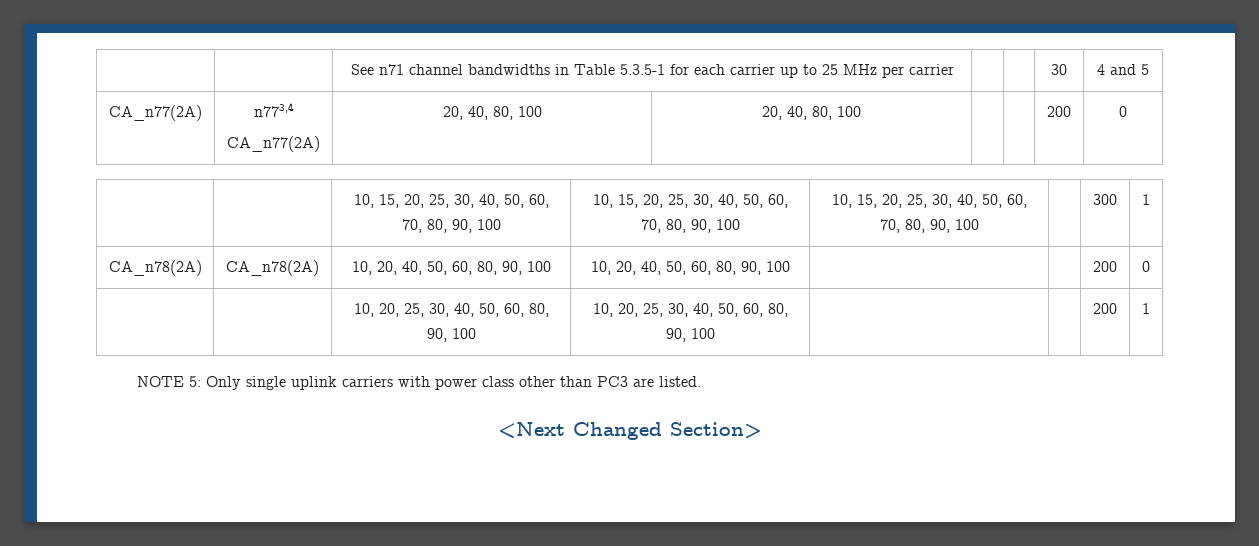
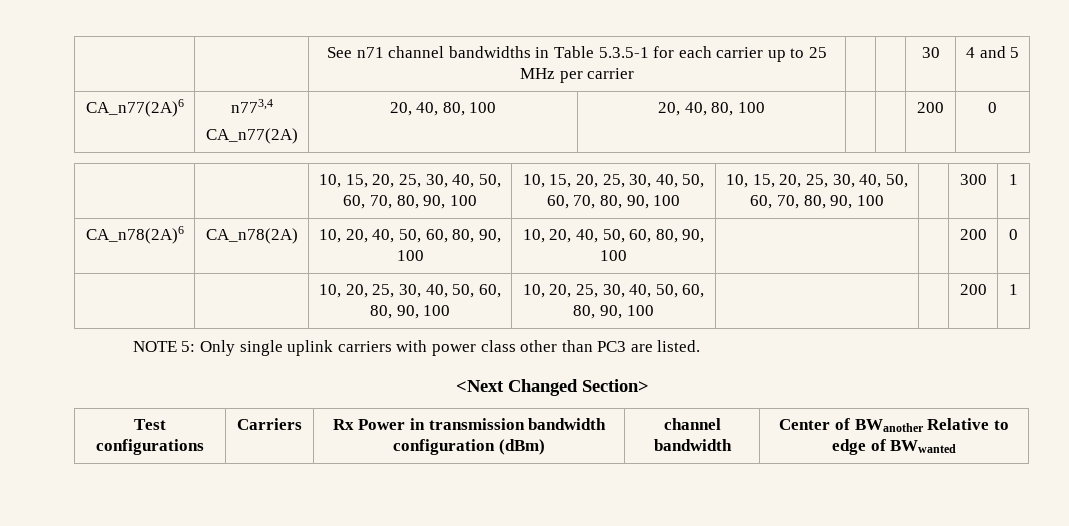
- CA_n77(2A) | n773,4
+ CA_n77(2A)6 | n773,4
- CA_n78(2A) | CA_n78(2A) | 10, 20, 40, 50, 60, 80, 90, 100 | 10, 20, 40, 50, 60, 80, 90, 100 | | | 200 | 0
+ CA_n78(2A)6 | CA_n78(2A) | 10, 20, 40, 50, 60, 80, 90, 100 | 10, 20, 40, 50, 60, 80, 90, 100 | | | 200 | 0
+ Test configurations | Carriers | Rx Power in transmission bandwidth configuration (dBm) | channel bandwidth | Center of BWanother Relative to edge of BWwanted

